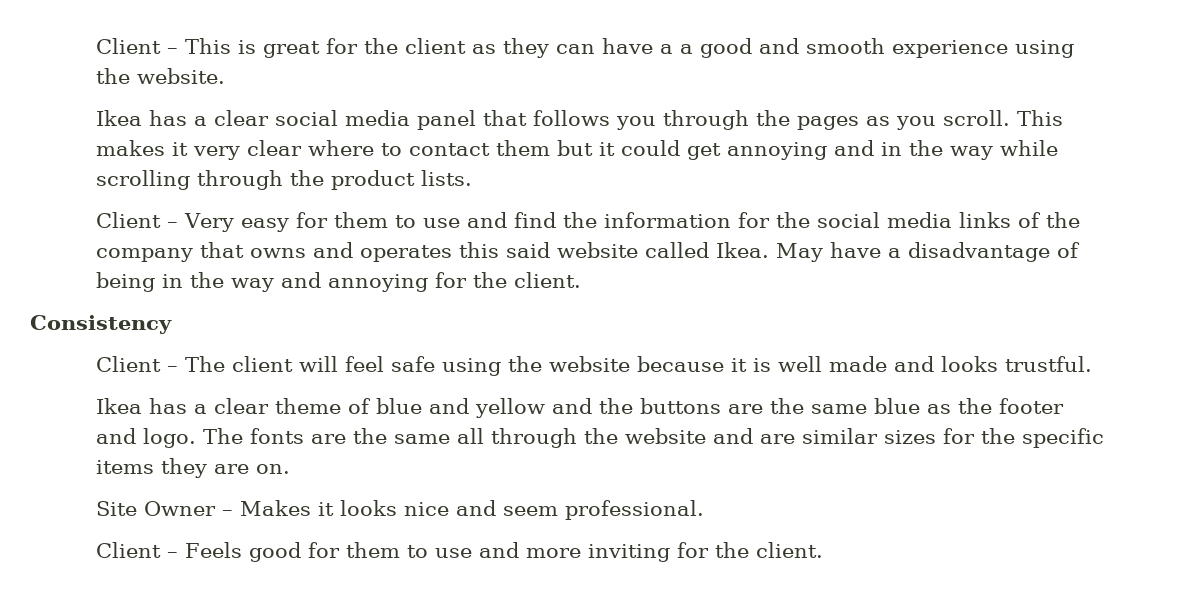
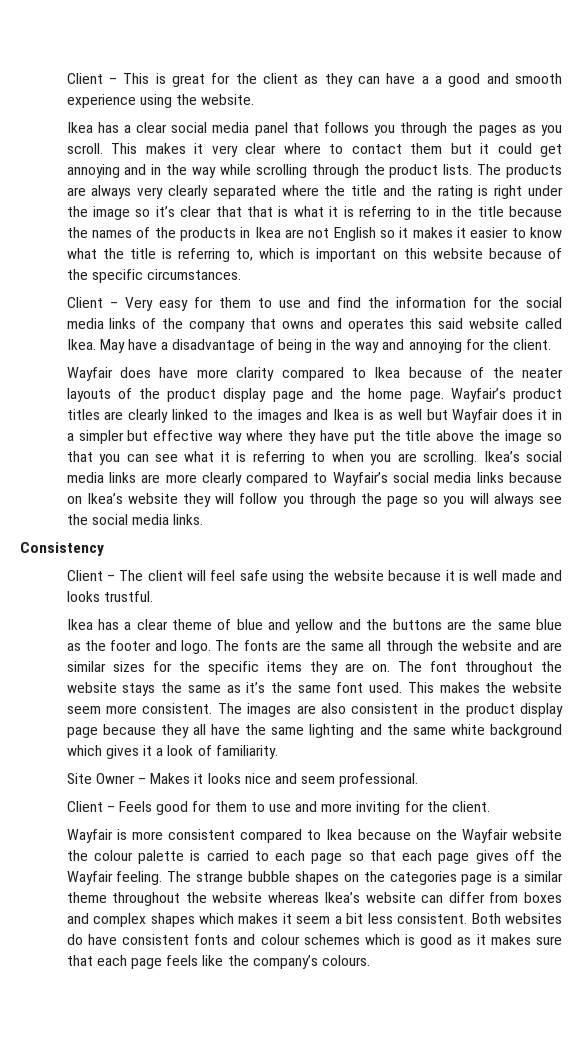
+ The products are always very clearly separated where the title and the rating is right under the image so it’s clear that that is what it is referring to in the title because the names of the products in Ikea are not English so it makes it easier to know what the title is referring to, which is important on this website because of the specific circumstances.
+ Wayfair does have more clarity compared to Ikea because of the neater layouts of the product display page and the home page. Wayfair’s product titles are clearly linked to the images and Ikea is as well but Wayfair does it in a simpler but effective way where they have put the title above the image so that you can see what it is referring to when you are scrolling. Ikea’s social media links are more clearly compared to Wayfair’s social media links because on Ikea’s website they will follow you through the page so you will always see the social media links.
+ The font throughout the website stays the same as it’s the same font used. This makes the website seem more consistent. The images are also consistent in the product display page because they all have the same lighting and the same white background which gives it a look of familiarity.
+ Wayfair is more consistent compared to Ikea because on the Wayfair website the colour palette is carried to each page so that each page gives off the Wayfair feeling. The strange bubble shapes on the categories page is a similar theme throughout the website whereas Ikea’s website can differ from boxes and complex shapes which makes it seem a bit less consistent. Both websites do have consistent fonts and colour schemes which is good as it makes sure that each page feels like the company’s colours.

